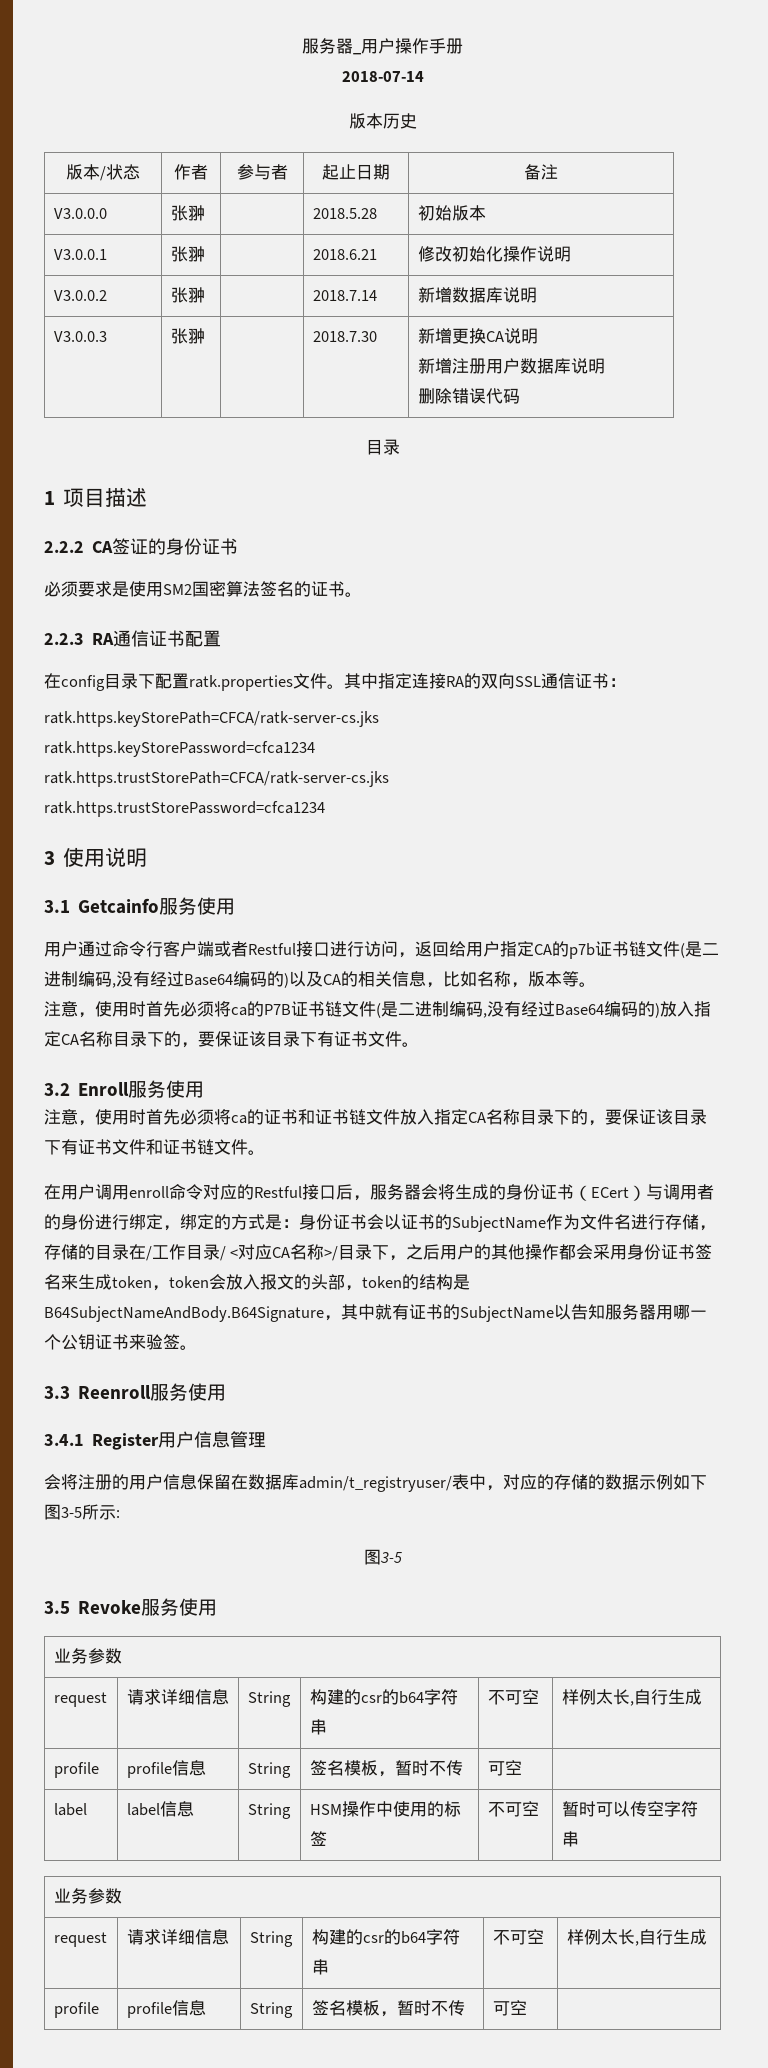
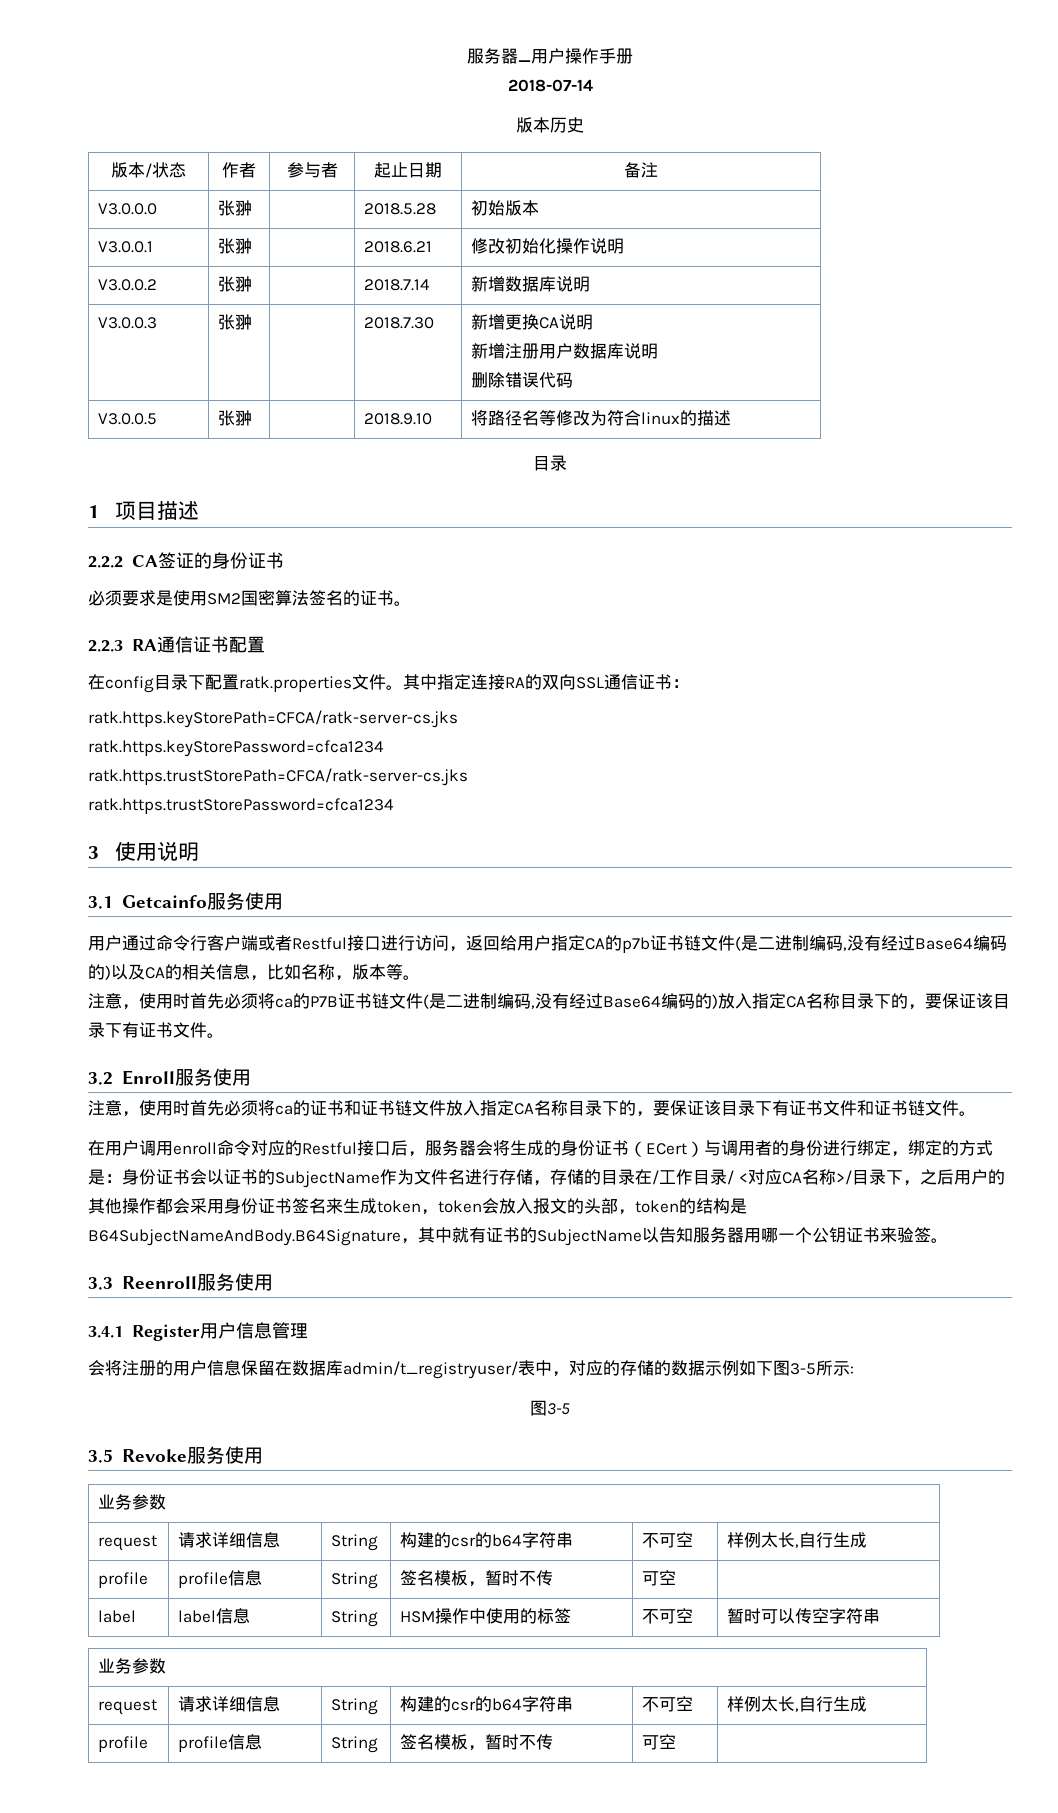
+ V3.0.0.5 | 张翀 | | 2018.9.10 | 将路径名等修改为符合linux的描述

